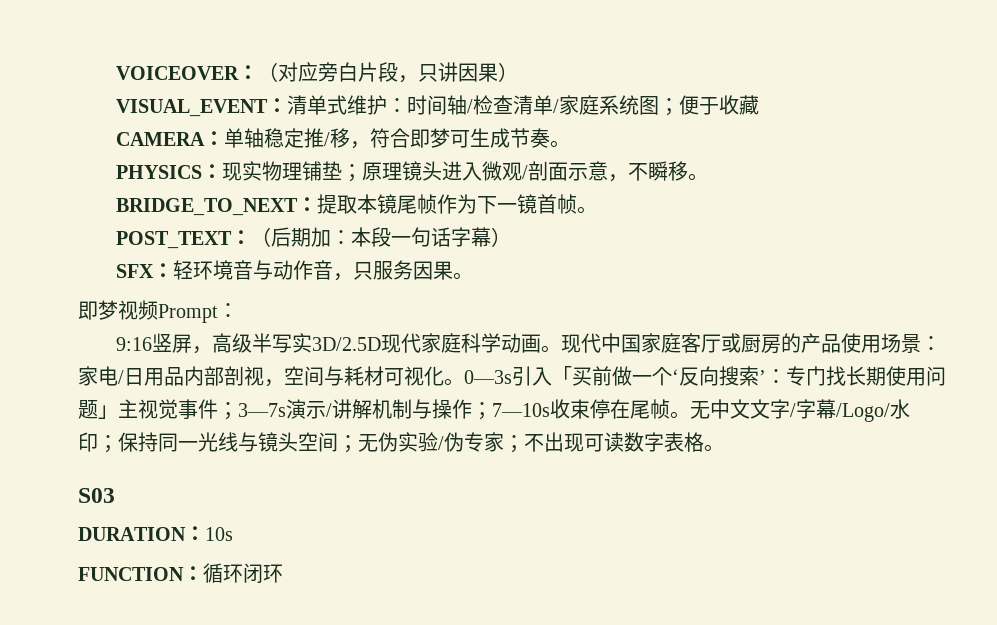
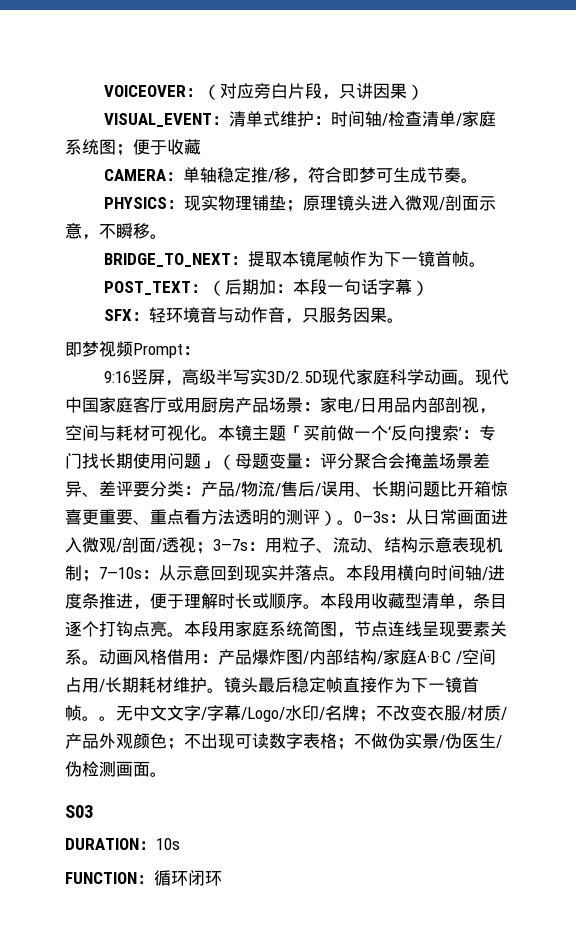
- 现代中国家庭客厅或厨房的产品使用场景：家电/日用品内部剖视，空间与耗材可视化。
+ 现代中国家庭客厅或用厨房产品场景：家电/日用品内部剖视，空间与耗材可视化。
- 0—3s引入「买前做一个‘反向搜索’：专门找长期使用问题」主视觉事件；3—7s演示/讲解机制与操作；7—10s收束停在尾帧。
+ 本镜主题「买前做一个‘反向搜索’：专门找长期使用问题」（母题变量：评分聚合会掩盖场景差异、差评要分类：产品/物流/售后/误用、长期问题比开箱惊喜更重要、重点看方法透明的测评）。0—3s：从日常画面进入微观/剖面/透视；3—7s：用粒子、流动、结构示意表现机制；7—10s：从示意回到现实并落点。本段用横向时间轴/进度条推进，便于理解时长或顺序。本段用收藏型清单，条目逐个打钩点亮。本段用家庭系统简图，节点连线呈现要素关系。动画风格借用：产品爆炸图/内部结构/家庭A·B·C /空间占用/长期耗材维护。镜头最后稳定帧直接作为下一镜首帧。。
- 无中文文字/字幕/Logo/水印；保持同一光线与镜头空间；无伪实验/伪专家；不出现可读数字表格。
+ 无中文文字/字幕/Logo/水印/名牌；不改变衣服/材质/产品外观颜色；不出现可读数字表格；不做伪实景/伪医生/伪检测画面。

